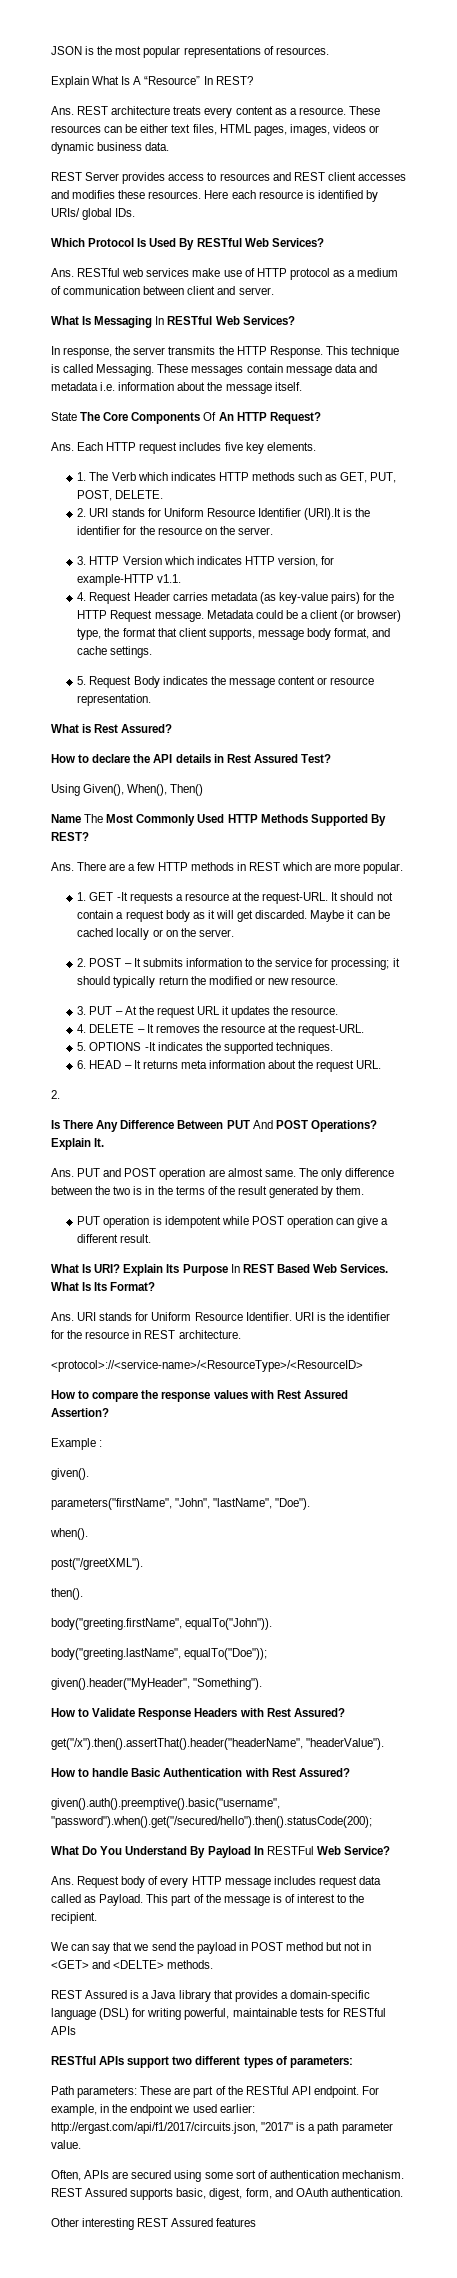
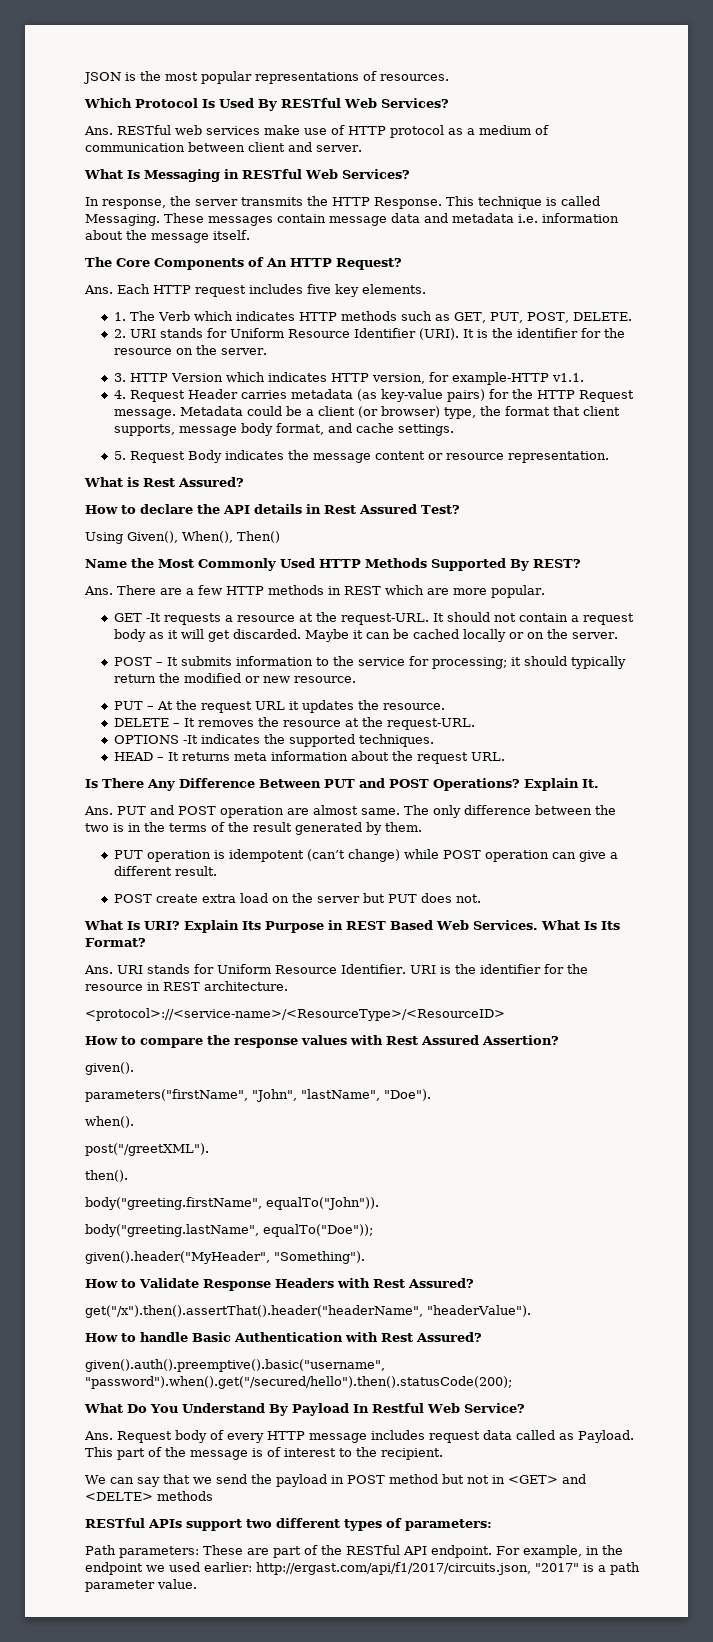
- Explain What Is A “Resource” In REST?
- Ans. REST architecture treats every content as a resource. These resources can be either text files, HTML pages, images, videos or dynamic business data.
- REST Server provides access to resources and REST client accesses and modifies these resources. Here each resource is identified by URIs/ global IDs.
- What Is Messaging In RESTful Web Services?
+ What Is Messaging in RESTful Web Services?
- State The Core Components Of An HTTP Request?
+ The Core Components of An HTTP Request?
- 2. URI stands for Uniform Resource Identifier (URI).It is the identifier for the resource on the server.
+ 2. URI stands for Uniform Resource Identifier (URI). It is the identifier for the resource on the server.
- Name The Most Commonly Used HTTP Methods Supported By REST?
+ Name the Most Commonly Used HTTP Methods Supported By REST?
- 1. GET -It requests a resource at the request-URL.
+ GET -It requests a resource at the request-URL.
- 2. POST – It submits information to the service for processing; it should typically return the modified or new resource.
+ POST – It submits information to the service for processing; it should typically return the modified or new resource.
- 3. PUT – At the request URL it updates the resource.
+ PUT – At the request URL it updates the resource.
- 4. DELETE – It removes the resource at the request-URL.
+ DELETE – It removes the resource at the request-URL.
- 5. OPTIONS -It indicates the supported techniques.
+ OPTIONS -It indicates the supported techniques.
- 6. HEAD – It returns meta information about the request URL.
- 2.
+ HEAD – It returns meta information about the request URL.
- Is There Any Difference Between PUT And POST Operations?
+ Is There Any Difference Between PUT and POST Operations?
- PUT operation is idempotent while POST operation can give a different result.
+ PUT operation is idempotent (can’t change) while POST operation can give a different result.
+ POST create extra load on the server but PUT does not.
- Explain Its Purpose In REST Based Web Services.
+ Explain Its Purpose in REST Based Web Services.
- Example :
- What Do You Understand By Payload In RESTFul Web Service?
+ What Do You Understand By Payload In Restful Web Service?
- We can say that we send the payload in POST method but not in <GET> and <DELTE> methods.
- REST Assured is a Java library that provides a domain-specific language (DSL) for writing powerful, maintainable tests for RESTful APIs
+ We can say that we send the payload in POST method but not in <GET> and <DELTE> methods
- Often, APIs are secured using some sort of authentication mechanism. REST Assured supports basic, digest, form, and OAuth authentication.
- Other interesting REST Assured features

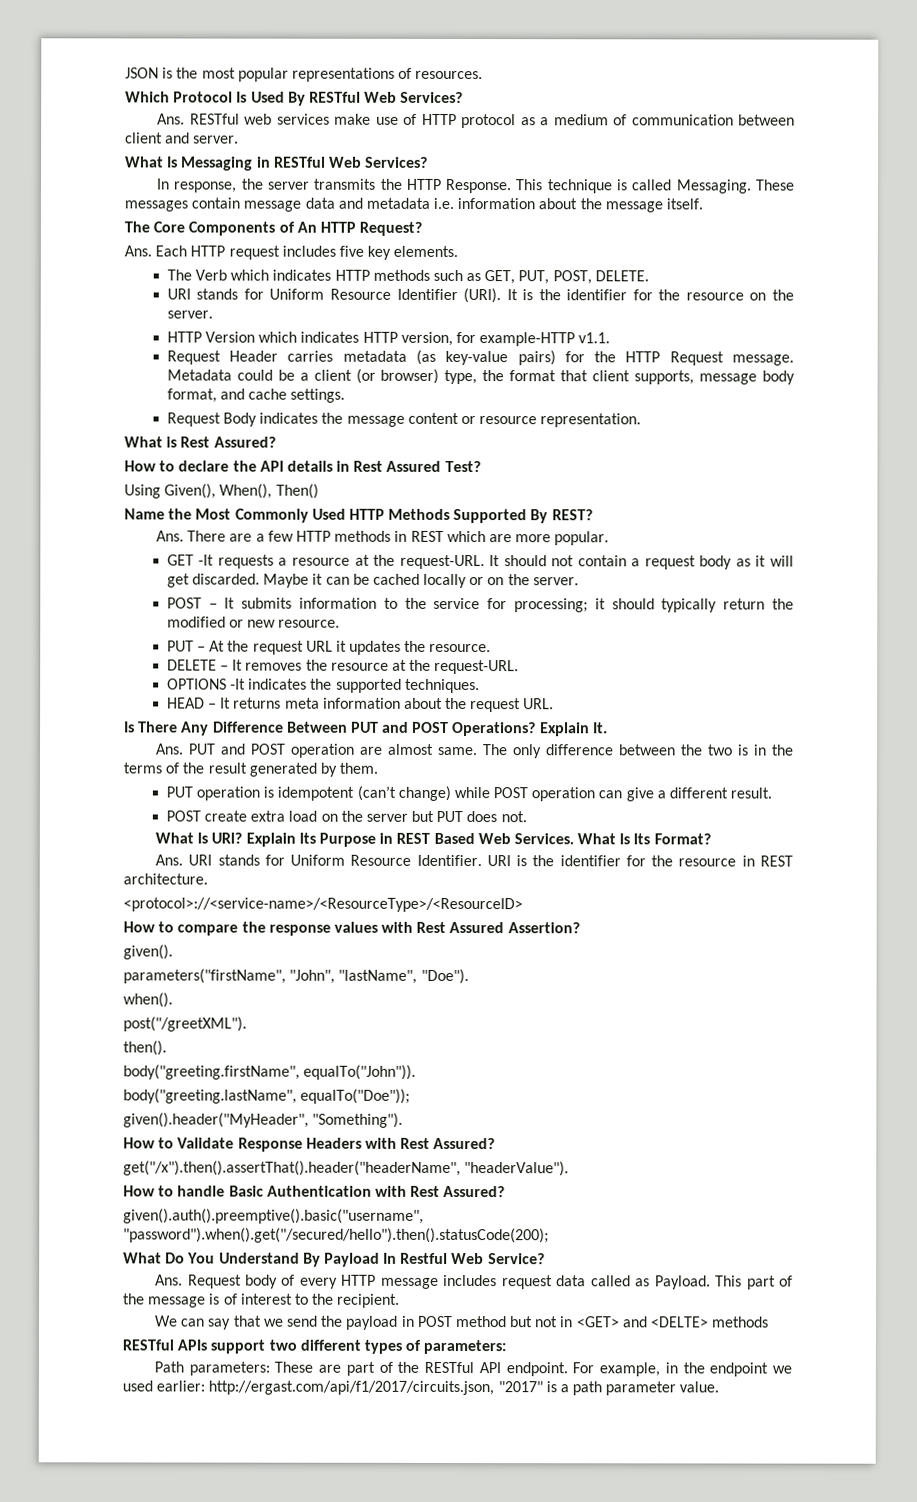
- 1. The Verb which indicates HTTP methods such as GET, PUT, POST, DELETE.
+ The Verb which indicates HTTP methods such as GET, PUT, POST, DELETE.
- 2. URI stands for Uniform Resource Identifier (URI).
+ URI stands for Uniform Resource Identifier (URI).
- 3. HTTP Version which indicates HTTP version, for example-HTTP v1.1.
+ HTTP Version which indicates HTTP version, for example-HTTP v1.1.
- 4. Request Header carries metadata (as key-value pairs) for the HTTP Request message.
+ Request Header carries metadata (as key-value pairs) for the HTTP Request message.
- 5. Request Body indicates the message content or resource representation.
+ Request Body indicates the message content or resource representation.

